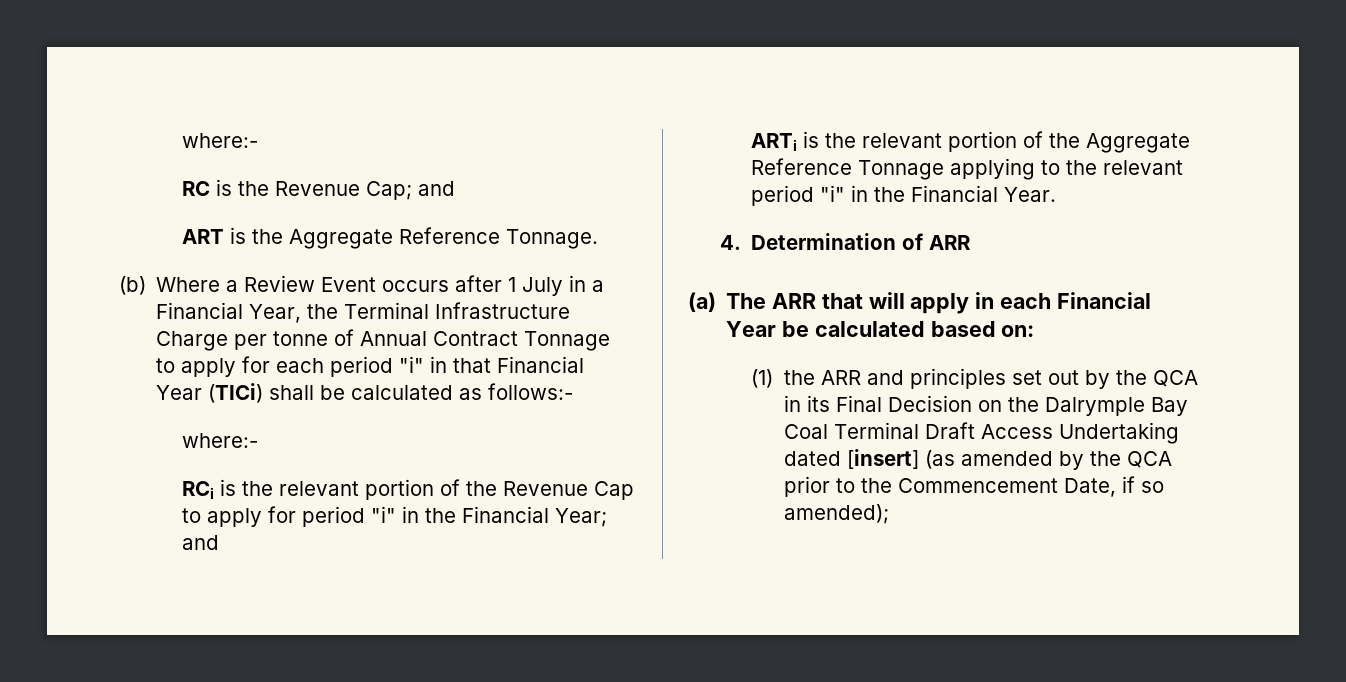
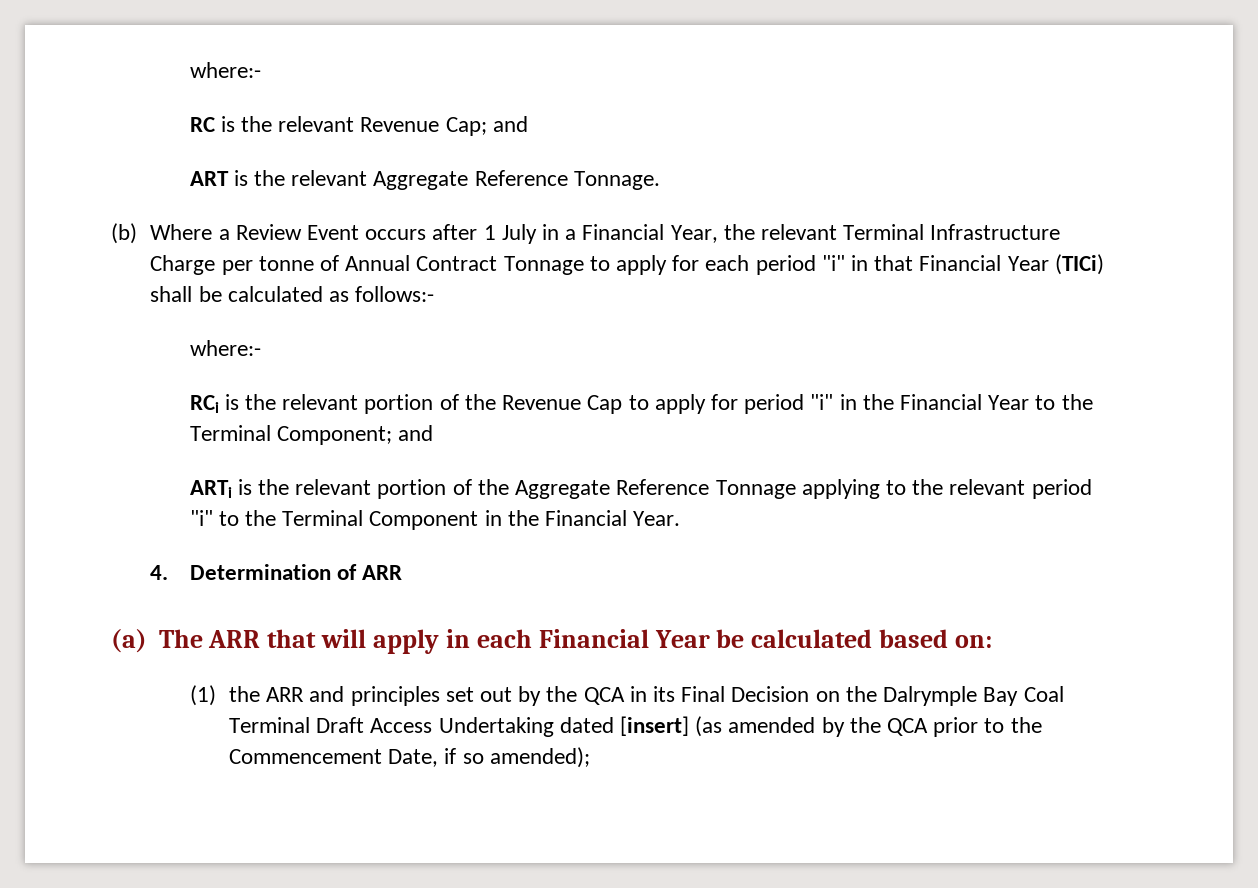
- RC is the Revenue Cap; and
+ RC is the relevant Revenue Cap; and
- ART is the Aggregate Reference Tonnage.
+ ART is the relevant Aggregate Reference Tonnage.
- (b) Where a Review Event occurs after 1 July in a Financial Year, the Terminal Infrastructure Charge per tonne of Annual Contract Tonnage to apply for each period "i" in that Financial Year (TICi) shall be calculated as follows:-
+ (b) Where a Review Event occurs after 1 July in a Financial Year, the relevant Terminal Infrastructure Charge per tonne of Annual Contract Tonnage to apply for each period "i" in that Financial Year (TICi) shall be calculated as follows:-
- RCi is the relevant portion of the Revenue Cap to apply for period "i" in the Financial Year; and
+ RCi is the relevant portion of the Revenue Cap to apply for period "i" in the Financial Year to the Terminal Component; and
- ARTi is the relevant portion of the Aggregate Reference Tonnage applying to the relevant period "i" in the Financial Year.
+ ARTi is the relevant portion of the Aggregate Reference Tonnage applying to the relevant period "i" to the Terminal Component in the Financial Year.

